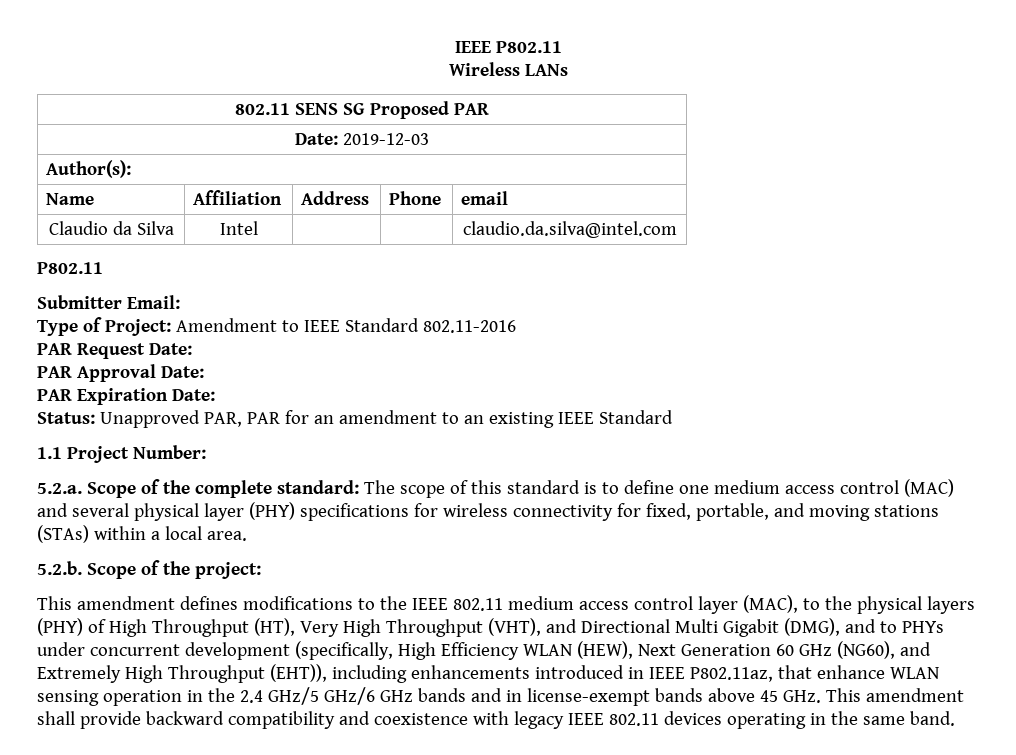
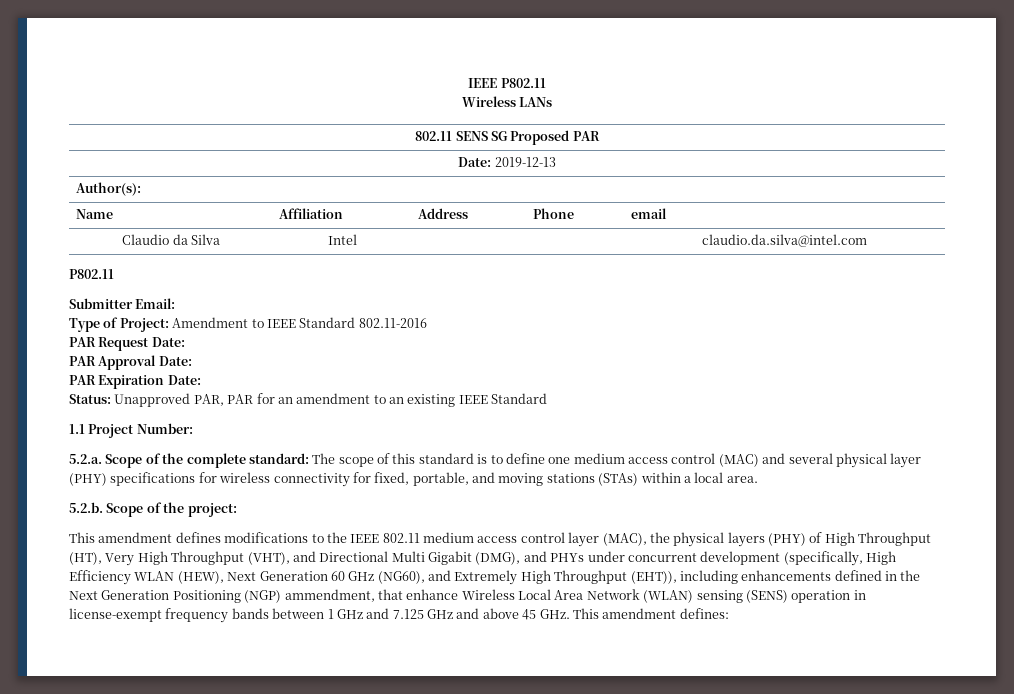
- Date: 2019-12-03
+ Date: 2019-12-13
- This amendment defines modifications to the IEEE 802.11 medium access control layer (MAC), to the physical layers (PHY) of High Throughput (HT), Very High Throughput (VHT), and Directional Multi Gigabit (DMG), and to PHYs under concurrent development (specifically, High Efficiency WLAN (HEW), Next Generation 60 GHz (NG60), and Extremely High Throughput (EHT)), including enhancements introduced in IEEE P802.11az, that enhance WLAN sensing operation in the 2.4 GHz/5 GHz/6 GHz bands and in license-exempt bands above 45 GHz. This amendment shall provide backward compatibility and coexistence with legacy IEEE 802.11 devices operating in the same band.
+ This amendment defines modifications to the IEEE 802.11 medium access control layer (MAC), the physical layers (PHY) of High Throughput (HT), Very High Throughput (VHT), and Directional Multi Gigabit (DMG), and PHYs under concurrent development (specifically, High Efficiency WLAN (HEW), Next Generation 60 GHz (NG60), and Extremely High Throughput (EHT)), including enhancements defined in the Next Generation Positioning (NGP) ammendment, that enhance Wireless Local Area Network (WLAN) sensing (SENS) operation in license-exempt frequency bands between 1 GHz and 7.125 GHz and above 45 GHz. This amendment defines:

